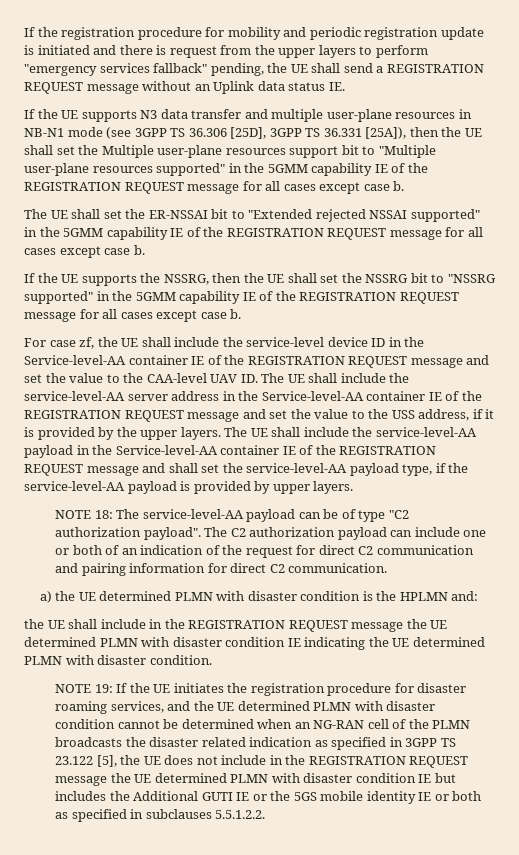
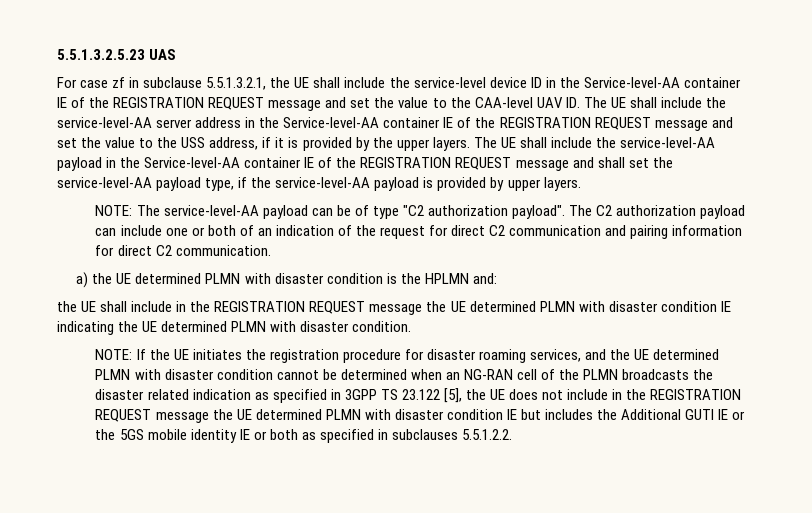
- If the registration procedure for mobility and periodic registration update is initiated and there is request from the upper layers to perform "emergency services fallback" pending, the UE shall send a REGISTRATION REQUEST message without an Uplink data status IE.
- If the UE supports N3 data transfer and multiple user-plane resources in NB-N1 mode (see 3GPP TS 36.306 [25D], 3GPP TS 36.331 [25A]), then the UE shall set the Multiple user-plane resources support bit to "Multiple user-plane resources supported" in the 5GMM capability IE of the REGISTRATION REQUEST message for all cases except case b.
- The UE shall set the ER-NSSAI bit to "Extended rejected NSSAI supported" in the 5GMM capability IE of the REGISTRATION REQUEST message for all cases except case b.
- If the UE supports the NSSRG, then the UE shall set the NSSRG bit to "NSSRG supported" in the 5GMM capability IE of the REGISTRATION REQUEST message for all cases except case b.
- For case zf, the UE shall include the service-level device ID in the Service-level-AA container IE of the REGISTRATION REQUEST message and set the value to the CAA-level UAV ID. The UE shall include the service-level-AA server address in the Service-level-AA container IE of the REGISTRATION REQUEST message and set the value to the USS address, if it is provided by the upper layers.
+ 5.5.1.3.2.5.23 UAS
+ For case zf in subclause 5.5.1.3.2.1, the UE shall include the service-level device ID in the Service-level-AA container IE of the REGISTRATION REQUEST message and set the value to the CAA-level UAV ID. The UE shall include the service-level-AA server address in the Service-level-AA container IE of the REGISTRATION REQUEST message and set the value to the USS address, if it is provided by the upper layers.
- NOTE 18: The service-level-AA payload can be of type "C2 authorization payload".
+ NOTE: The service-level-AA payload can be of type "C2 authorization payload".
  the UE shall include in the REGISTRATION REQUEST message the UE determined PLMN with disaster condition IE indicating the UE determined PLMN with disaster condition.
- NOTE 19:
+ NOTE:

